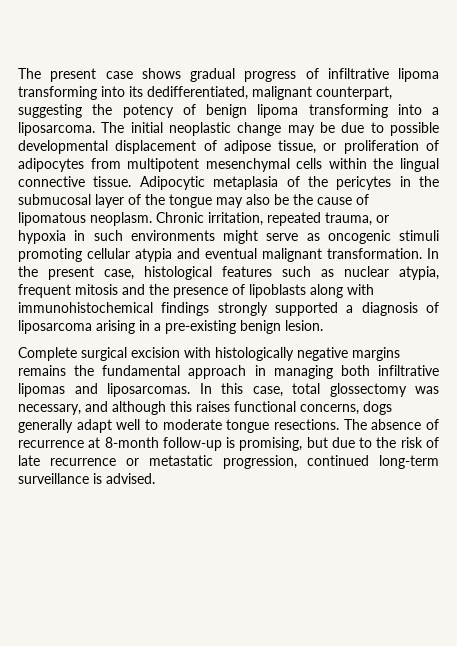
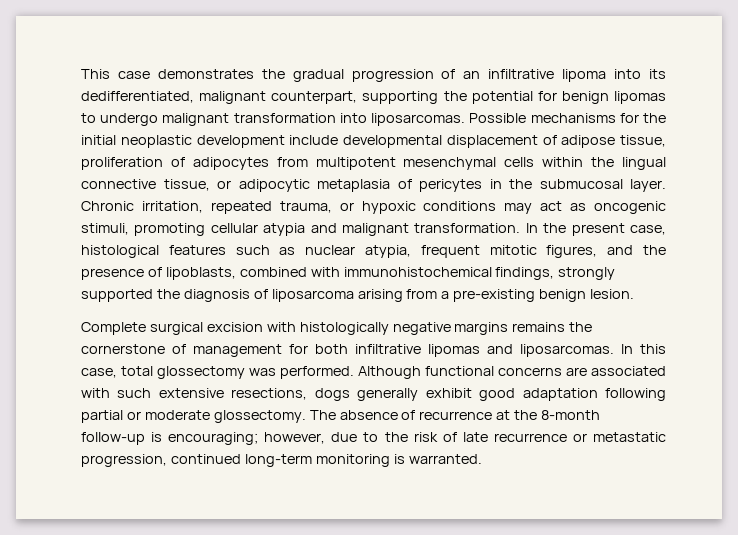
- The present case shows gradual progress of infiltrative lipoma transforming into its dedifferentiated, malignant counterpart, suggesting the potency of benign lipoma transforming into a liposarcoma. The initial neoplastic change may be due to possible developmental displacement of adipose tissue, or proliferation of adipocytes from multipotent mesenchymal cells within the lingual connective tissue. Adipocytic metaplasia of the pericytes in the submucosal layer of the tongue may also be the cause of lipomatous neoplasm.
+ This case demonstrates the gradual progression of an infiltrative lipoma into its dedifferentiated, malignant counterpart, supporting the potential for benign lipomas to undergo malignant transformation into liposarcomas. Possible mechanisms for the initial neoplastic development include developmental displacement of adipose tissue, proliferation of adipocytes from multipotent mesenchymal cells within the lingual connective tissue, or adipocytic metaplasia of pericytes in the submucosal layer.
- Chronic irritation, repeated trauma, or hypoxia in such environments might serve as oncogenic stimuli promoting cellular atypia and eventual malignant transformation.
+ Chronic irritation, repeated trauma, or hypoxic conditions may act as oncogenic stimuli, promoting cellular atypia and malignant transformation.
- In the present case, histological features such as nuclear atypia, frequent mitosis and the presence of lipoblasts along with immunohistochemical findings strongly supported a diagnosis of liposarcoma arising in a pre-existing benign lesion.
+ In the present case, histological features such as nuclear atypia, frequent mitotic figures, and the presence of lipoblasts, combined with immunohistochemical findings, strongly supported the diagnosis of liposarcoma arising from a pre-existing benign lesion.
- Complete surgical excision with histologically negative margins remains the fundamental approach in managing both infiltrative lipomas and liposarcomas.
+ Complete surgical excision with histologically negative margins remains the cornerstone of management for both infiltrative lipomas and liposarcomas.
- In this case, total glossectomy was necessary, and although this raises functional concerns, dogs generally adapt well to moderate tongue resections.
+ In this case, total glossectomy was performed. Although functional concerns are associated with such extensive resections, dogs generally exhibit good adaptation following partial or moderate glossectomy.
- The absence of recurrence at 8-month follow-up is promising, but due to the risk of late recurrence or metastatic progression, continued long-term surveillance is advised.
+ The absence of recurrence at the 8-month follow-up is encouraging; however, due to the risk of late recurrence or metastatic progression, continued long-term monitoring is warranted.

